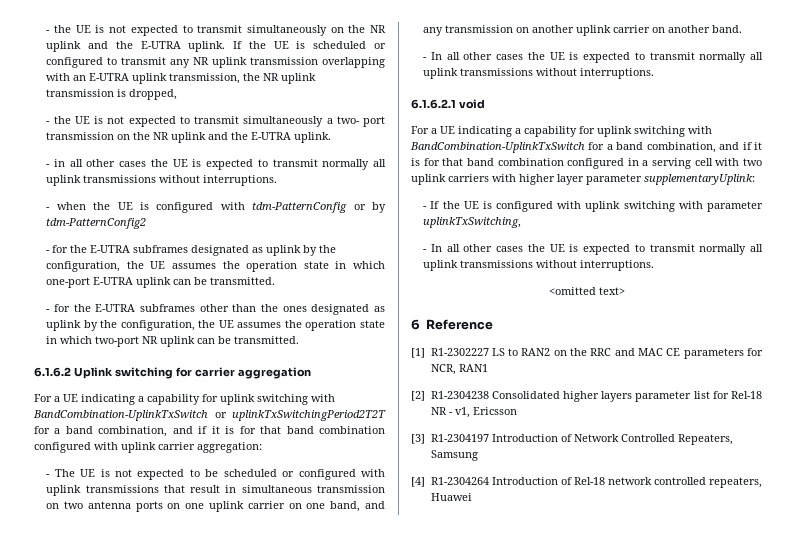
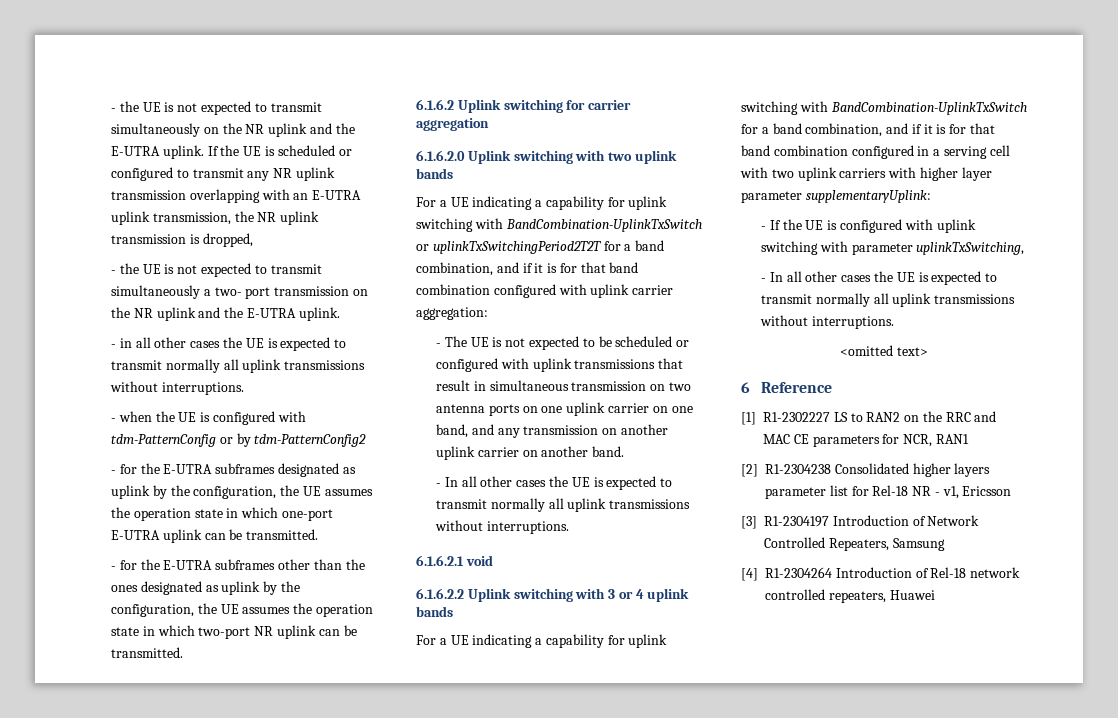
+ 6.1.6.2.0 Uplink switching with two uplink bands
+ 6.1.6.2.2 Uplink switching with 3 or 4 uplink bands

